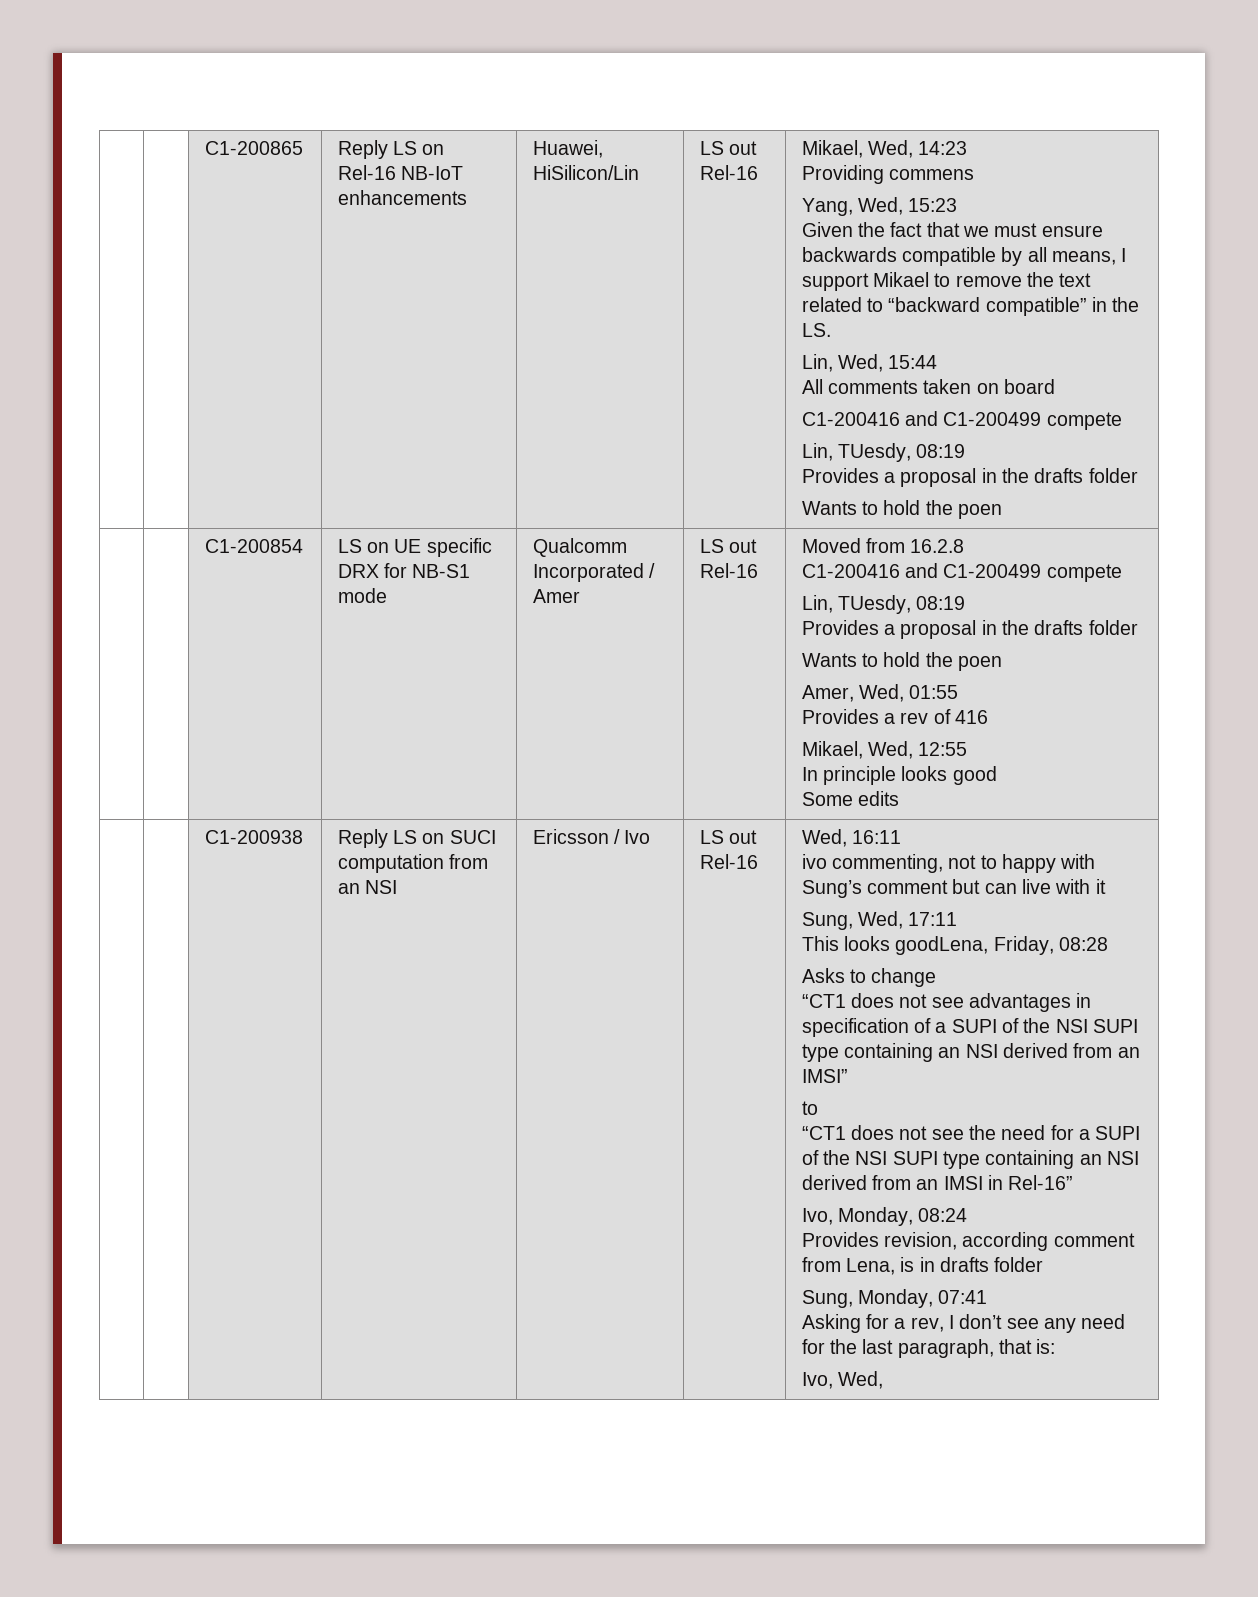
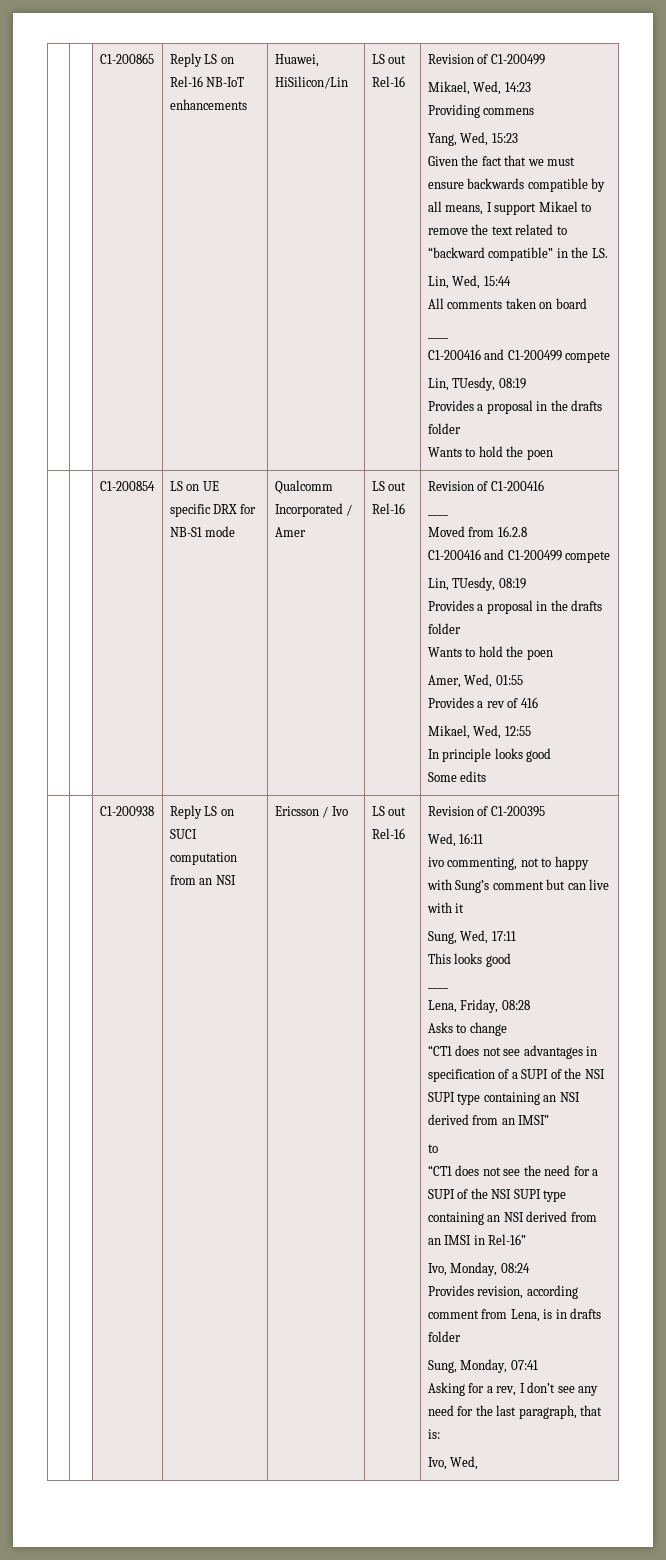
+ Revision of C1-200499
  All comments taken on board
+ ____
+ Revision of C1-200416
+ ____
+ Revision of C1-200395
- This looks goodLena, Friday, 08:28
+ This looks good
+ ____
+ Lena, Friday, 08:28

